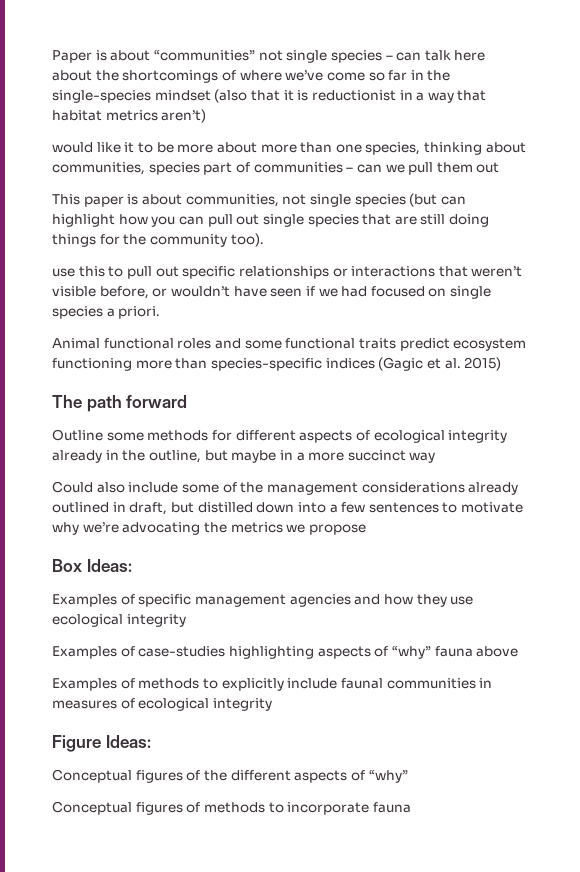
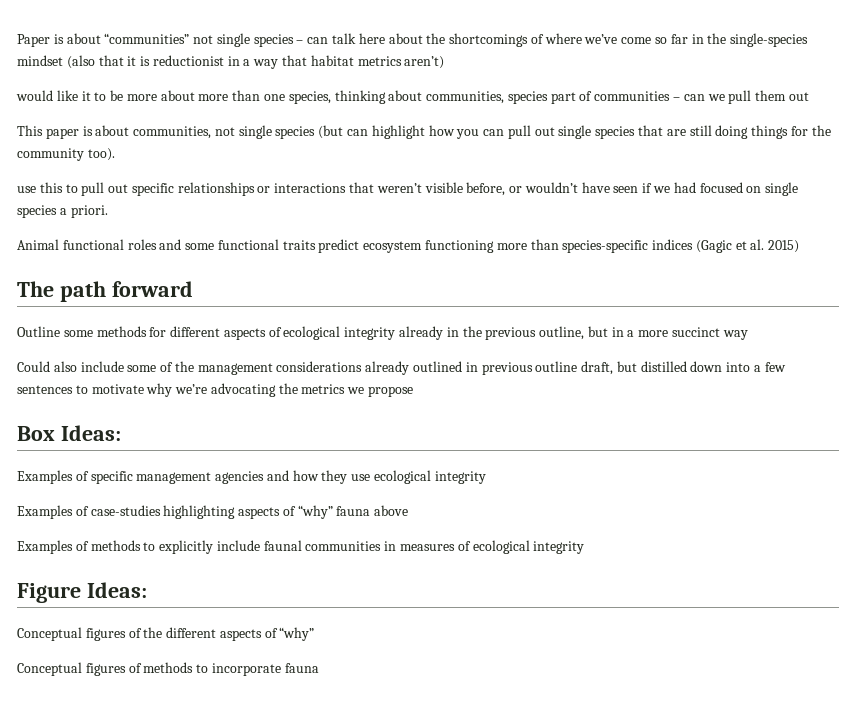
- Outline some methods for different aspects of ecological integrity already in the outline, but maybe in a more succinct way
+ Outline some methods for different aspects of ecological integrity already in the previous outline, but in a more succinct way
- Could also include some of the management considerations already outlined in draft, but distilled down into a few sentences to motivate why we’re advocating the metrics we propose
+ Could also include some of the management considerations already outlined in previous outline draft, but distilled down into a few sentences to motivate why we’re advocating the metrics we propose

